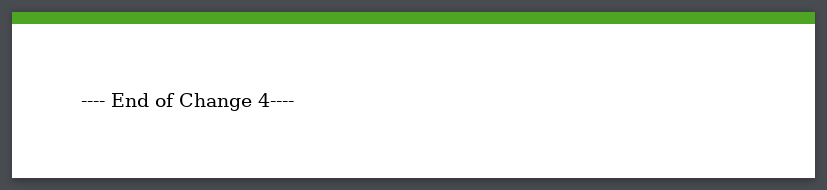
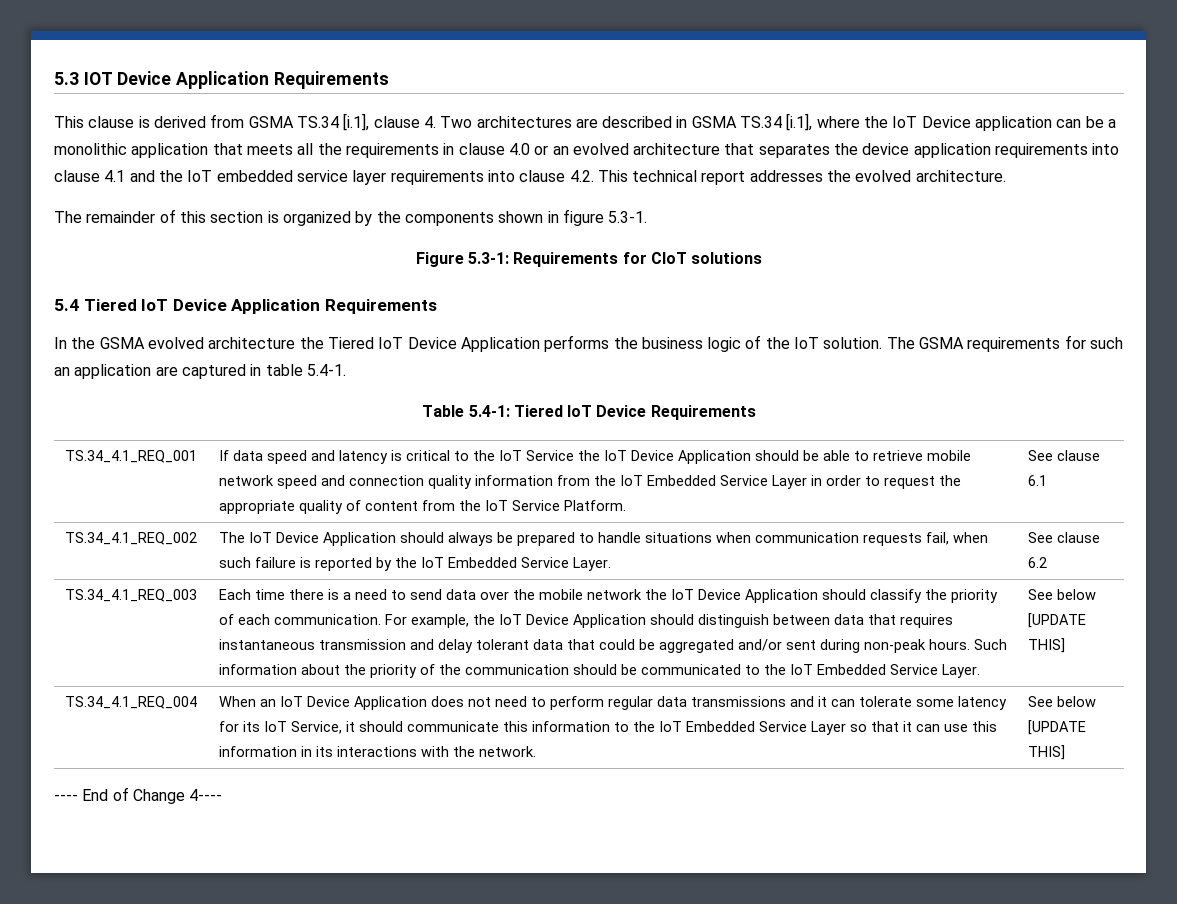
+ 5.3 IOT Device Application Requirements
+ This clause is derived from GSMA TS.34 [i.1], clause 4. Two architectures are described in GSMA TS.34 [i.1], where the IoT Device application can be a monolithic application that meets all the requirements in clause 4.0 or an evolved architecture that separates the device application requirements into clause 4.1 and the IoT embedded service layer requirements into clause 4.2. This technical report addresses the evolved architecture.
+ The remainder of this section is organized by the components shown in figure 5.3-1.
+ Figure 5.3-1: Requirements for CIoT solutions
+ 5.4 Tiered IoT Device Application Requirements
+ In the GSMA evolved architecture the Tiered IoT Device Application performs the business logic of the IoT solution. The GSMA requirements for such an application are captured in table 5.4-1.
+ Table 5.4-1: Tiered IoT Device Requirements
+ TS.34_4.1_REQ_001 | If data speed and latency is critical to the IoT Service the IoT Device Application should be able to retrieve mobile network speed and connection quality information from the IoT Embedded Service Layer in order to request the appropriate quality of content from the IoT Service Platform. | See clause 6.1
+ TS.34_4.1_REQ_002 | The IoT Device Application should always be prepared to handle situations when communication requests fail, when such failure is reported by the IoT Embedded Service Layer. | See clause 6.2
+ TS.34_4.1_REQ_003 | Each time there is a need to send data over the mobile network the IoT Device Application should classify the priority of each communication. For example, the IoT Device Application should distinguish between data that requires instantaneous transmission and delay tolerant data that could be aggregated and/or sent during non-peak hours. Such information about the priority of the communication should be communicated to the IoT Embedded Service Layer. | See below [UPDATE THIS]
+ TS.34_4.1_REQ_004 | When an IoT Device Application does not need to perform regular data transmissions and it can tolerate some latency for its IoT Service, it should communicate this information to the IoT Embedded Service Layer so that it can use this information in its interactions with the network. | See below [UPDATE THIS]

